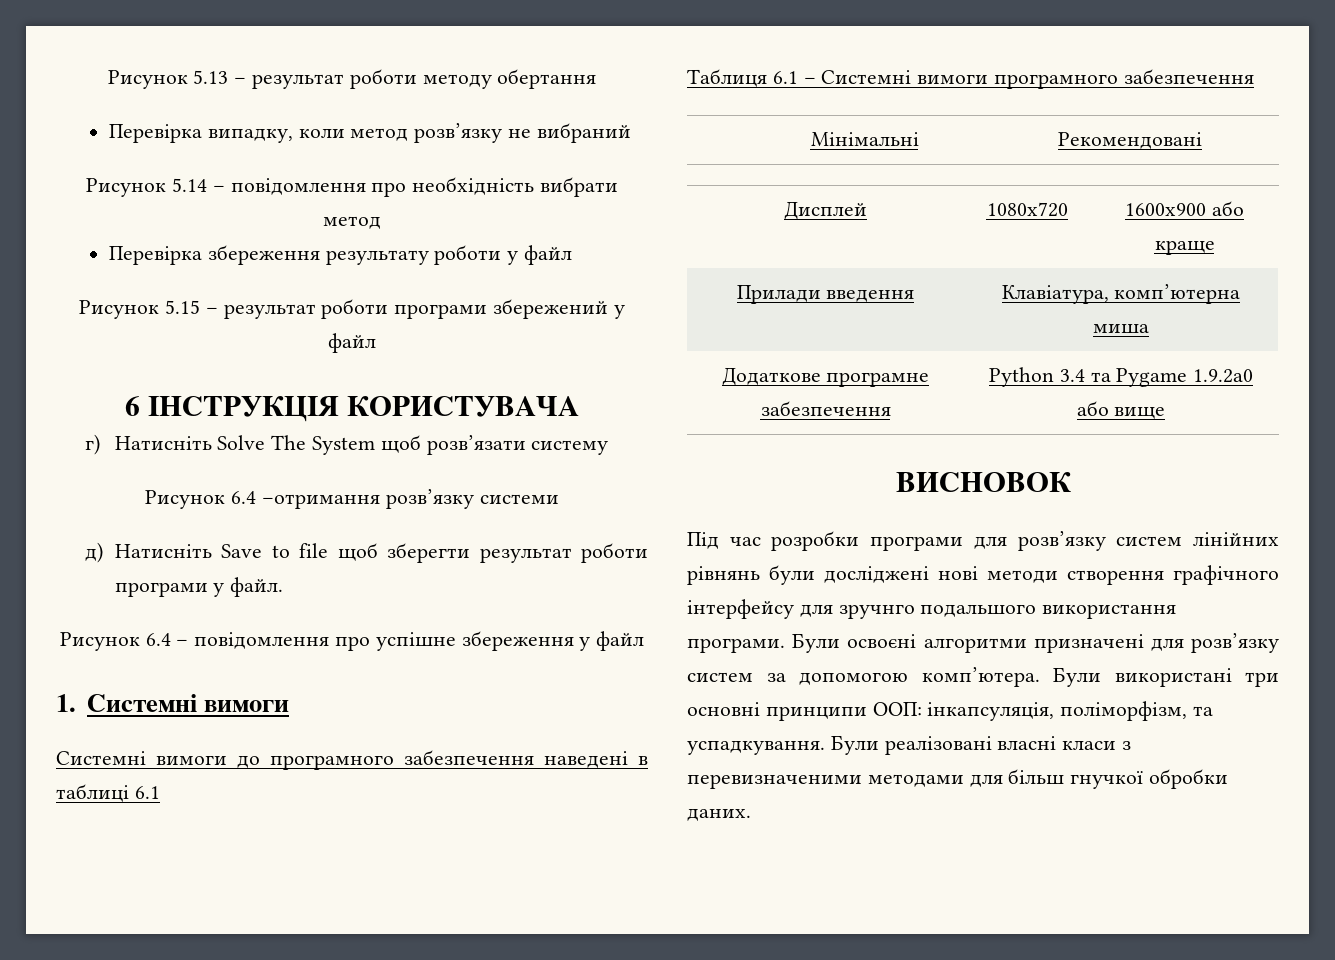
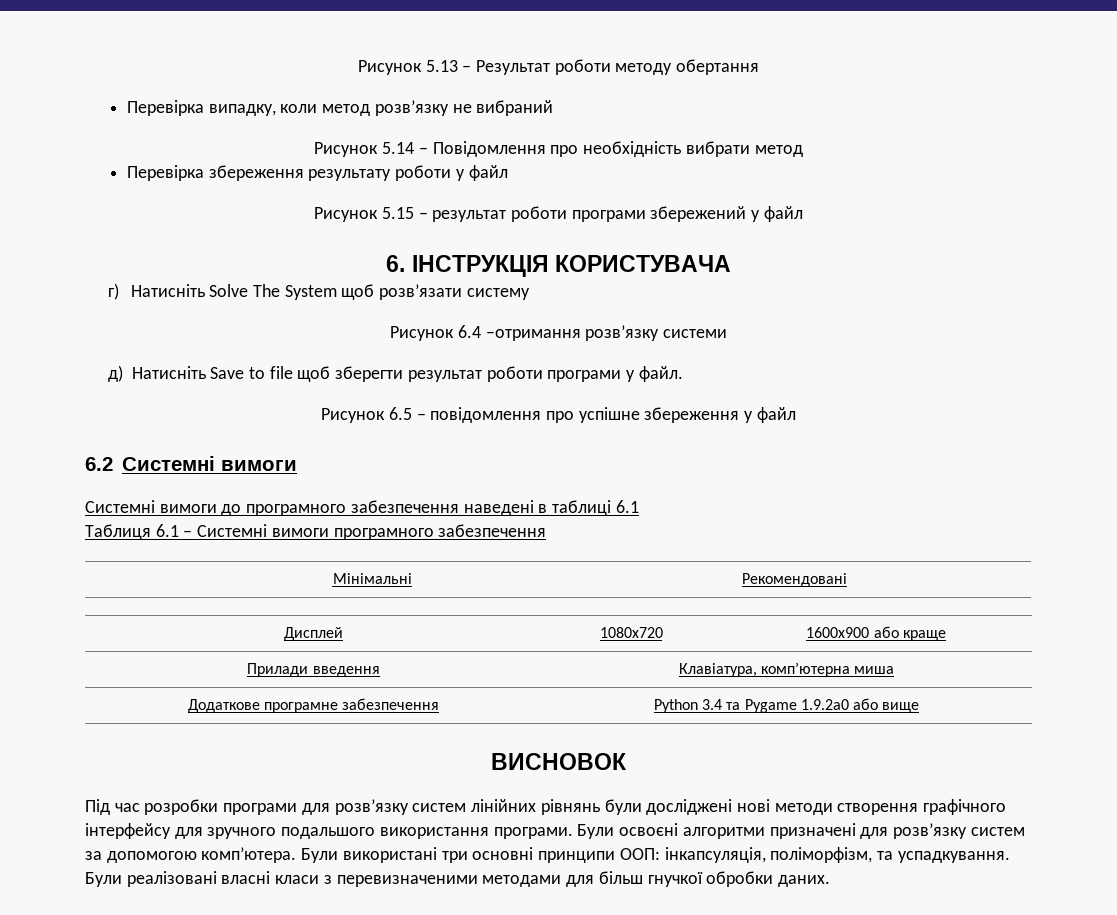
- Рисунок 5.13 – результат роботи методу обертання
+ Рисунок 5.13 – Результат роботи методу обертання
- Рисунок 5.14 – повідомлення про необхідність вибрати метод
+ Рисунок 5.14 – Повідомлення про необхідність вибрати метод
- 6 ІНСТРУКЦІЯ КОРИСТУВАЧА
+ 6. ІНСТРУКЦІЯ КОРИСТУВАЧА
- Рисунок 6.4 – повідомлення про успішне збереження у файл
+ Рисунок 6.5 – повідомлення про успішне збереження у файл
- 1. Системні вимоги
+ 6.2 Системні вимоги
- Під час розробки програми для розв’язку систем лінійних рівнянь були досліджені нові методи створення графічного інтерфейсу для зручнго подальшого використання програми.
+ Під час розробки програми для розв’язку систем лінійних рівнянь були досліджені нові методи створення графічного інтерфейсу для зручного подальшого використання програми.

